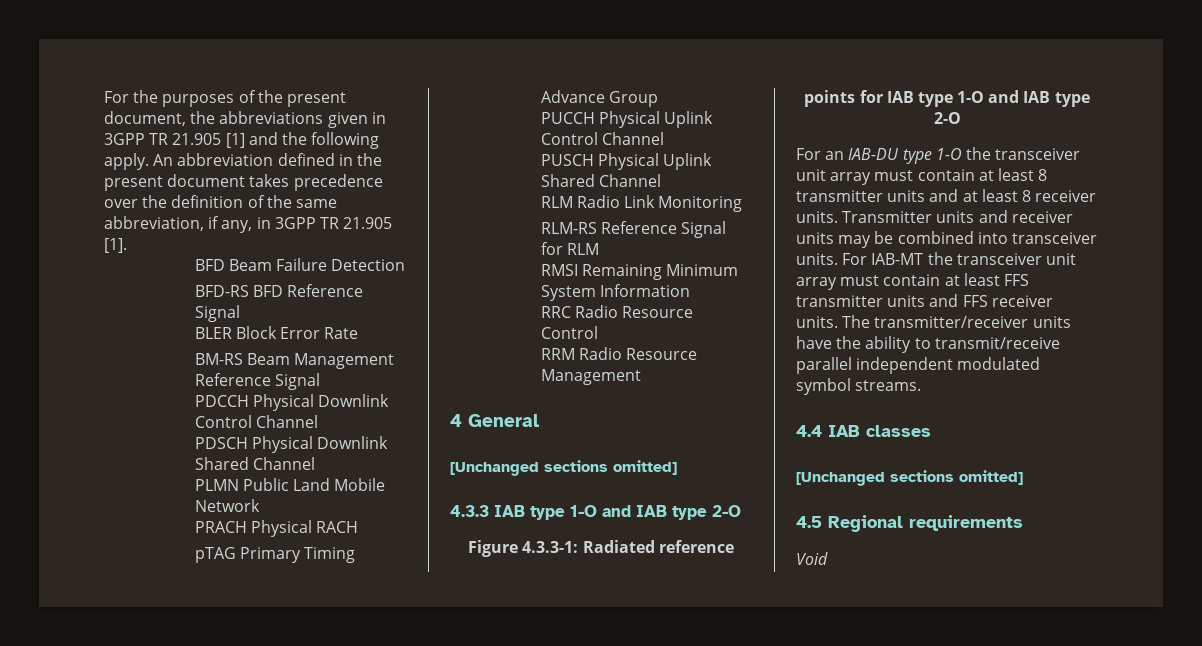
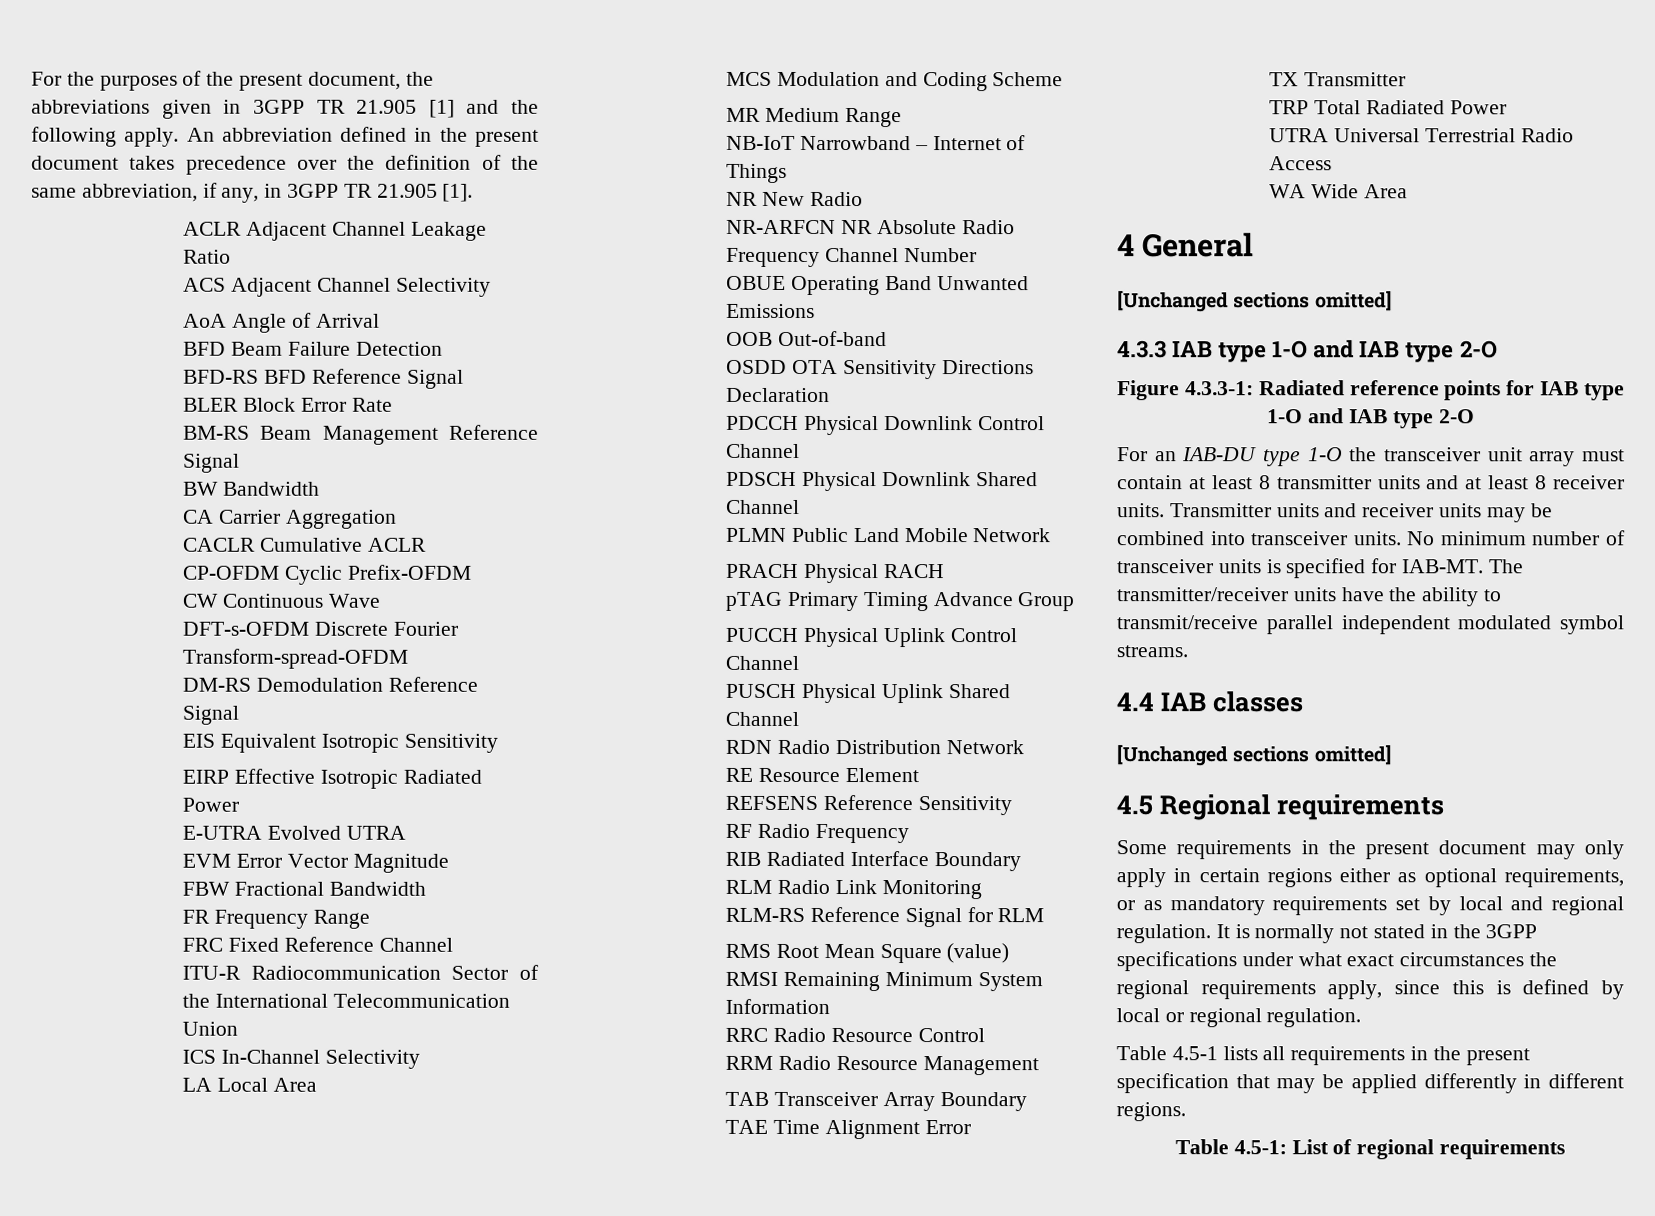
+ ACLR Adjacent Channel Leakage Ratio
+ ACS Adjacent Channel Selectivity
+ AoA Angle of Arrival
+ BW Bandwidth
+ CA Carrier Aggregation
+ CACLR Cumulative ACLR
+ CP-OFDM Cyclic Prefix-OFDM
+ CW Continuous Wave
+ DFT-s-OFDM Discrete Fourier Transform-spread-OFDM
+ DM-RS Demodulation Reference Signal
+ EIS Equivalent Isotropic Sensitivity
+ EIRP Effective Isotropic Radiated Power
+ E-UTRA Evolved UTRA
+ EVM Error Vector Magnitude
+ FBW Fractional Bandwidth
+ FR Frequency Range
+ FRC Fixed Reference Channel
+ ITU-R Radiocommunication Sector of the International Telecommunication Union
+ ICS In-Channel Selectivity
+ LA Local Area
+ MCS Modulation and Coding Scheme
+ MR Medium Range
+ NB-IoT Narrowband – Internet of Things
+ NR New Radio
+ NR-ARFCN NR Absolute Radio Frequency Channel Number
+ OBUE Operating Band Unwanted Emissions
+ OOB Out-of-band
+ OSDD OTA Sensitivity Directions Declaration
+ RDN Radio Distribution Network
+ RE Resource Element
+ REFSENS Reference Sensitivity
+ RF Radio Frequency
+ RIB Radiated Interface Boundary
+ RMS Root Mean Square (value)
+ TAB Transceiver Array Boundary
+ TAE Time Alignment Error
+ TX Transmitter
+ TRP Total Radiated Power
+ UTRA Universal Terrestrial Radio Access
+ WA Wide Area
- For IAB-MT the transceiver unit array must contain at least FFS transmitter units and FFS receiver units.
+ No minimum number of transceiver units is specified for IAB-MT.
- Void
+ Some requirements in the present document may only apply in certain regions either as optional requirements, or as mandatory requirements set by local and regional regulation. It is normally not stated in the 3GPP specifications under what exact circumstances the regional requirements apply, since this is defined by local or regional regulation.
+ Table 4.5-1 lists all requirements in the present specification that may be applied differently in different regions.
+ Table 4.5-1: List of regional requirements

